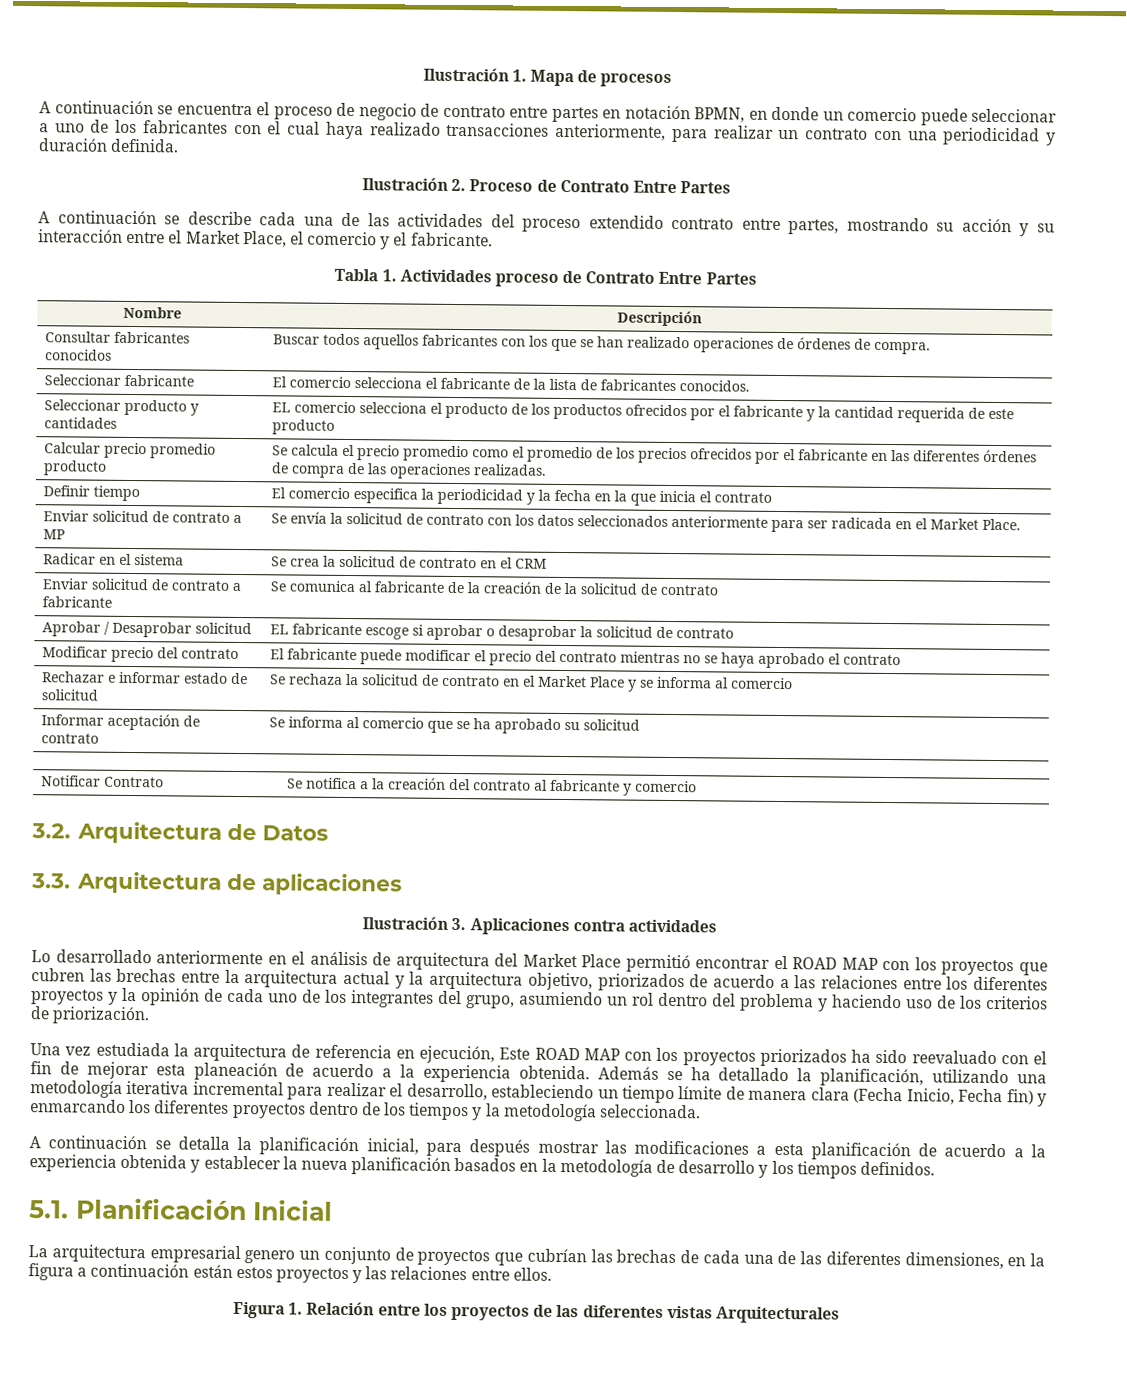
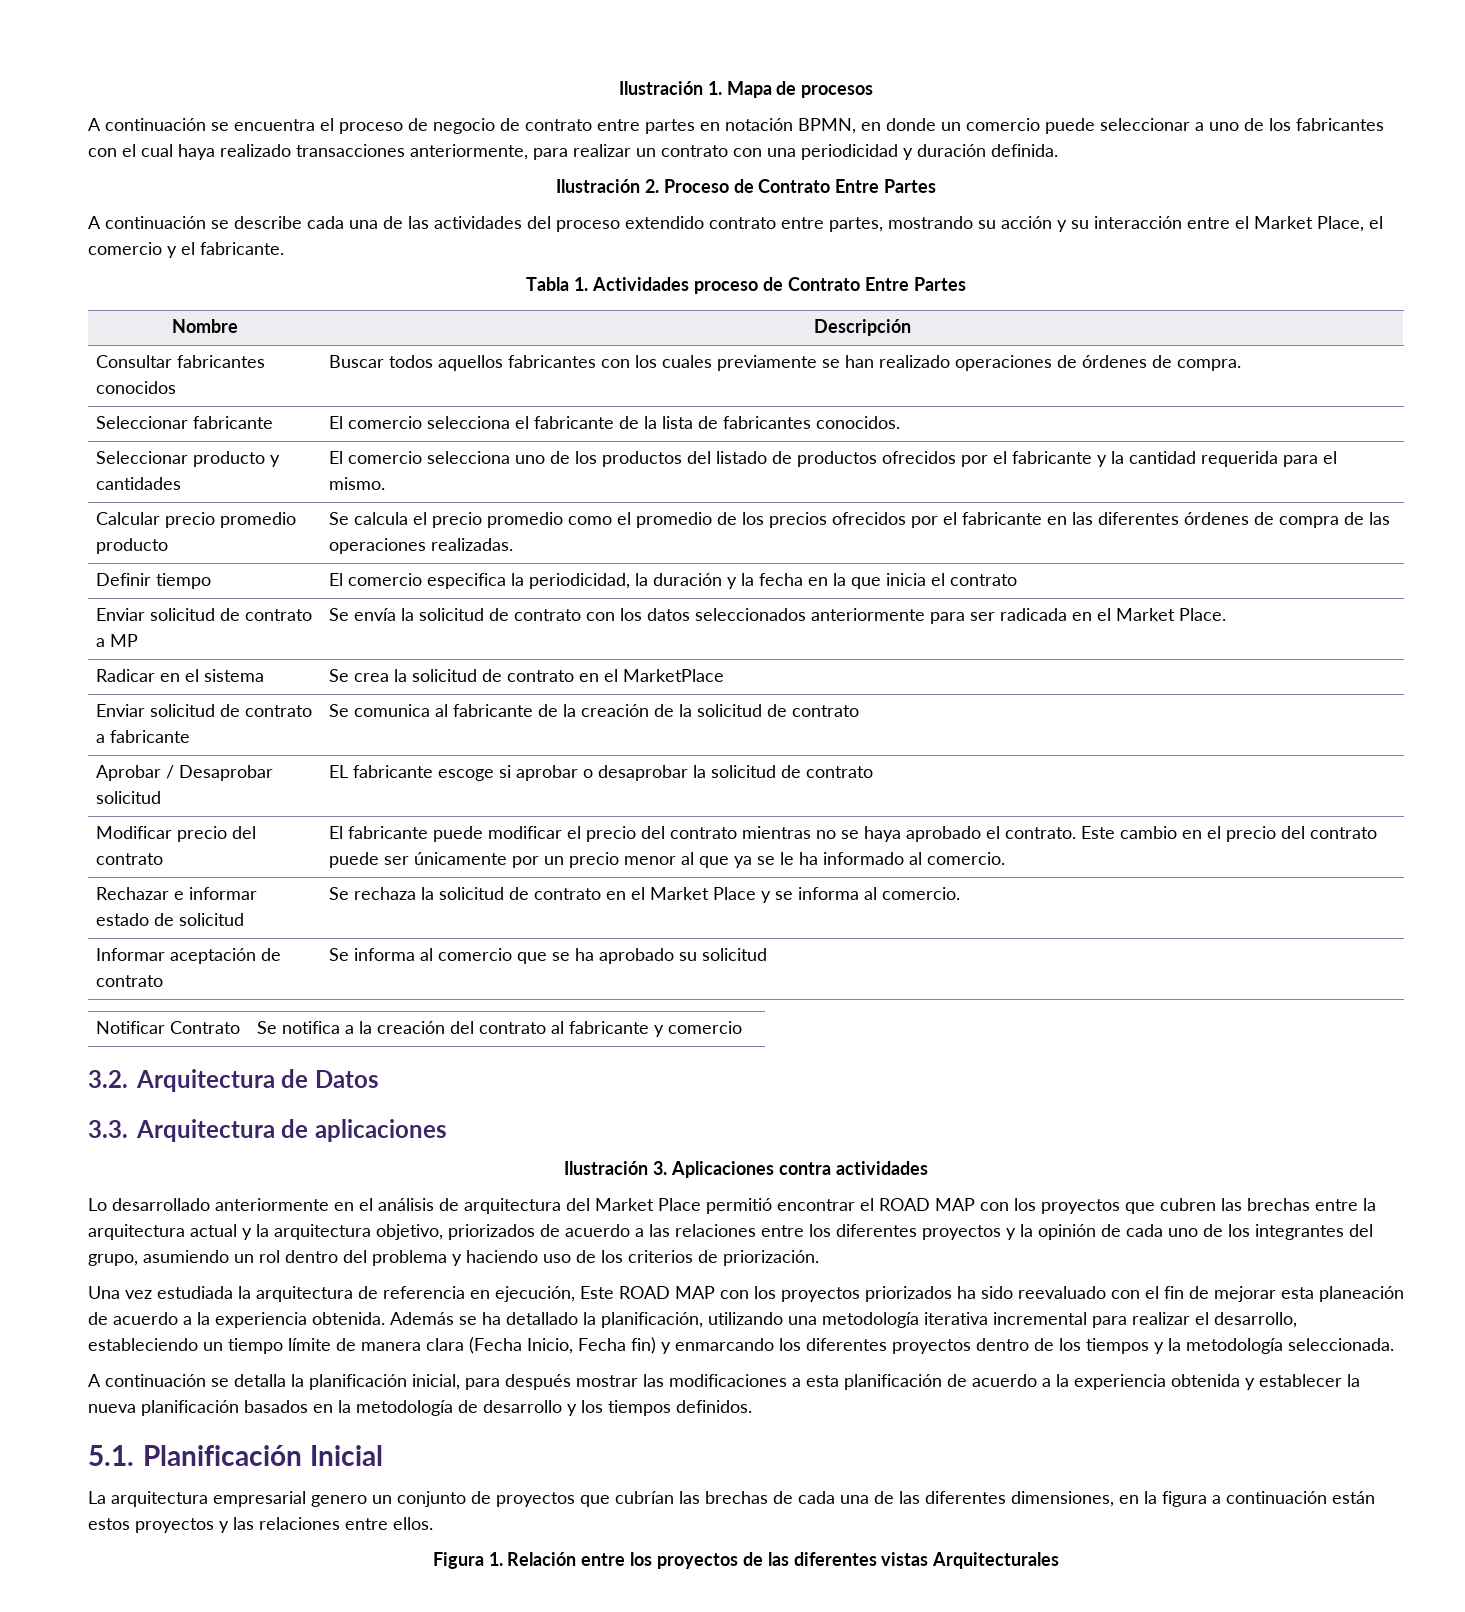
- Consultar fabricantes conocidos | Buscar todos aquellos fabricantes con los que se han realizado operaciones de órdenes de compra.
+ Consultar fabricantes conocidos | Buscar todos aquellos fabricantes con los cuales previamente se han realizado operaciones de órdenes de compra.
- Seleccionar producto y cantidades | EL comercio selecciona el producto de los productos ofrecidos por el fabricante y la cantidad requerida de este producto
+ Seleccionar producto y cantidades | El comercio selecciona uno de los productos del listado de productos ofrecidos por el fabricante y la cantidad requerida para el mismo.
- Definir tiempo | El comercio especifica la periodicidad y la fecha en la que inicia el contrato
+ Definir tiempo | El comercio especifica la periodicidad, la duración y la fecha en la que inicia el contrato
- Radicar en el sistema | Se crea la solicitud de contrato en el CRM
+ Radicar en el sistema | Se crea la solicitud de contrato en el MarketPlace
- El fabricante puede modificar el precio del contrato mientras no se haya aprobado el contrato
+ El fabricante puede modificar el precio del contrato mientras no se haya aprobado el contrato. Este cambio en el precio del contrato puede ser únicamente por un precio menor al que ya se le ha informado al comercio.
- Rechazar e informar estado de solicitud | Se rechaza la solicitud de contrato en el Market Place y se informa al comercio
+ Rechazar e informar estado de solicitud | Se rechaza la solicitud de contrato en el Market Place y se informa al comercio.

